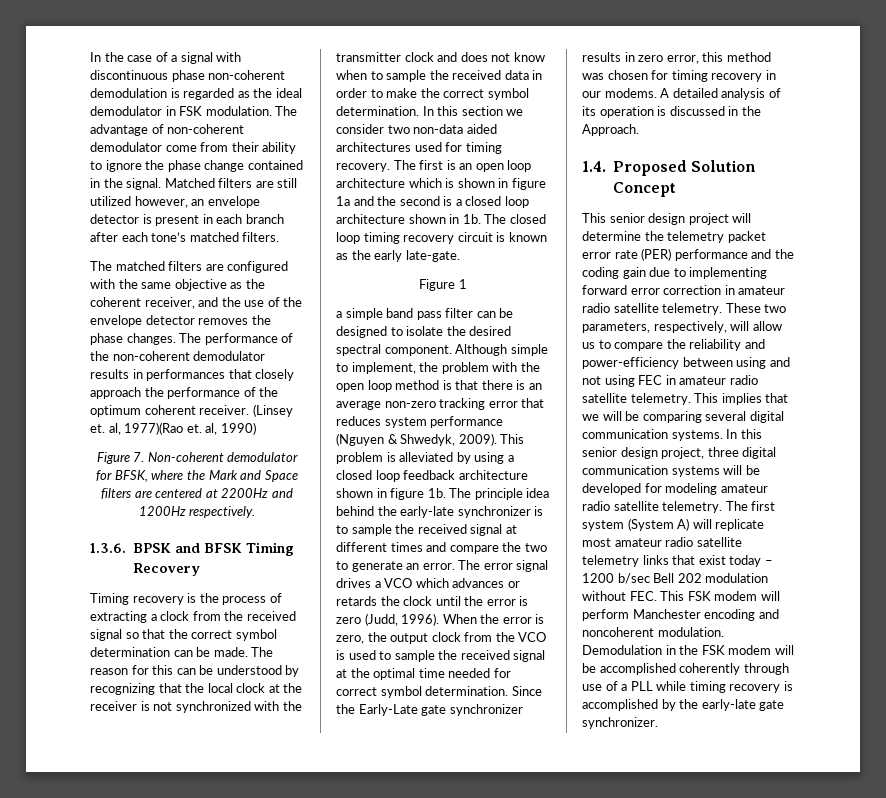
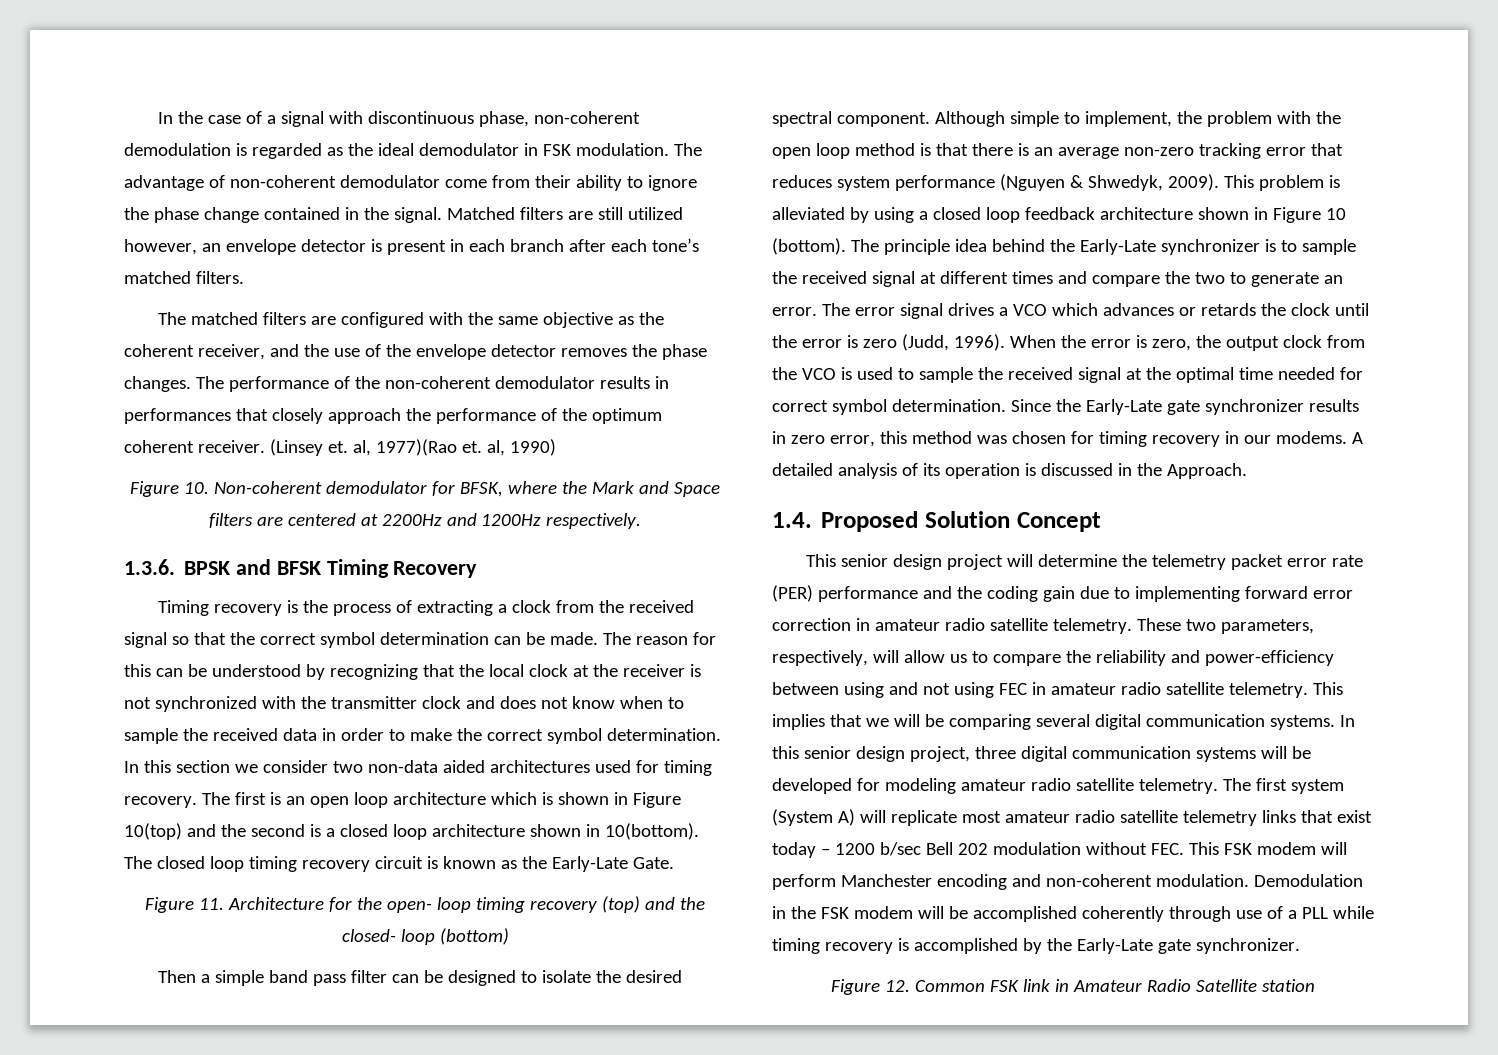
- In the case of a signal with discontinuous phase non-coherent demodulation is regarded as the ideal demodulator in FSK modulation.
+ In the case of a signal with discontinuous phase, non-coherent demodulation is regarded as the ideal demodulator in FSK modulation.
- Figure 7. Non-coherent demodulator for BFSK, where the Mark and Space filters are centered at 2200Hz and 1200Hz respectively.
+ Figure 10. Non-coherent demodulator for BFSK, where the Mark and Space filters are centered at 2200Hz and 1200Hz respectively.
- The first is an open loop architecture which is shown in figure 1a and the second is a closed loop architecture shown in 1b.
+ The first is an open loop architecture which is shown in Figure 10(top) and the second is a closed loop architecture shown in 10(bottom).
- The closed loop timing recovery circuit is known as the early late-gate.
- Figure 1
- a simple band pass filter can be designed to isolate the desired spectral component.
+ The closed loop timing recovery circuit is known as the Early-Late Gate.
+ Figure 11. Architecture for the open- loop timing recovery (top) and the closed- loop (bottom)
+ Then a simple band pass filter can be designed to isolate the desired spectral component.
- This problem is alleviated by using a closed loop feedback architecture shown in figure 1b.
+ This problem is alleviated by using a closed loop feedback architecture shown in Figure 10 (bottom).
- The principle idea behind the early-late synchronizer is to sample the received signal at different times and compare the two to generate an error.
+ The principle idea behind the Early-Late synchronizer is to sample the received signal at different times and compare the two to generate an error.
- The first system (System A) will replicate most amateur radio satellite telemetry links that exist today – 1200 b/sec Bell 202 modulation without FEC. This FSK modem will perform Manchester encoding and noncoherent modulation.
+ The first system (System A) will replicate most amateur radio satellite telemetry links that exist today – 1200 b/sec Bell 202 modulation without FEC. This FSK modem will perform Manchester encoding and non-coherent modulation.
- Demodulation in the FSK modem will be accomplished coherently through use of a PLL while timing recovery is accomplished by the early-late gate synchronizer.
+ Demodulation in the FSK modem will be accomplished coherently through use of a PLL while timing recovery is accomplished by the Early-Late gate synchronizer.
+ Figure 12. Common FSK link in Amateur Radio Satellite station

